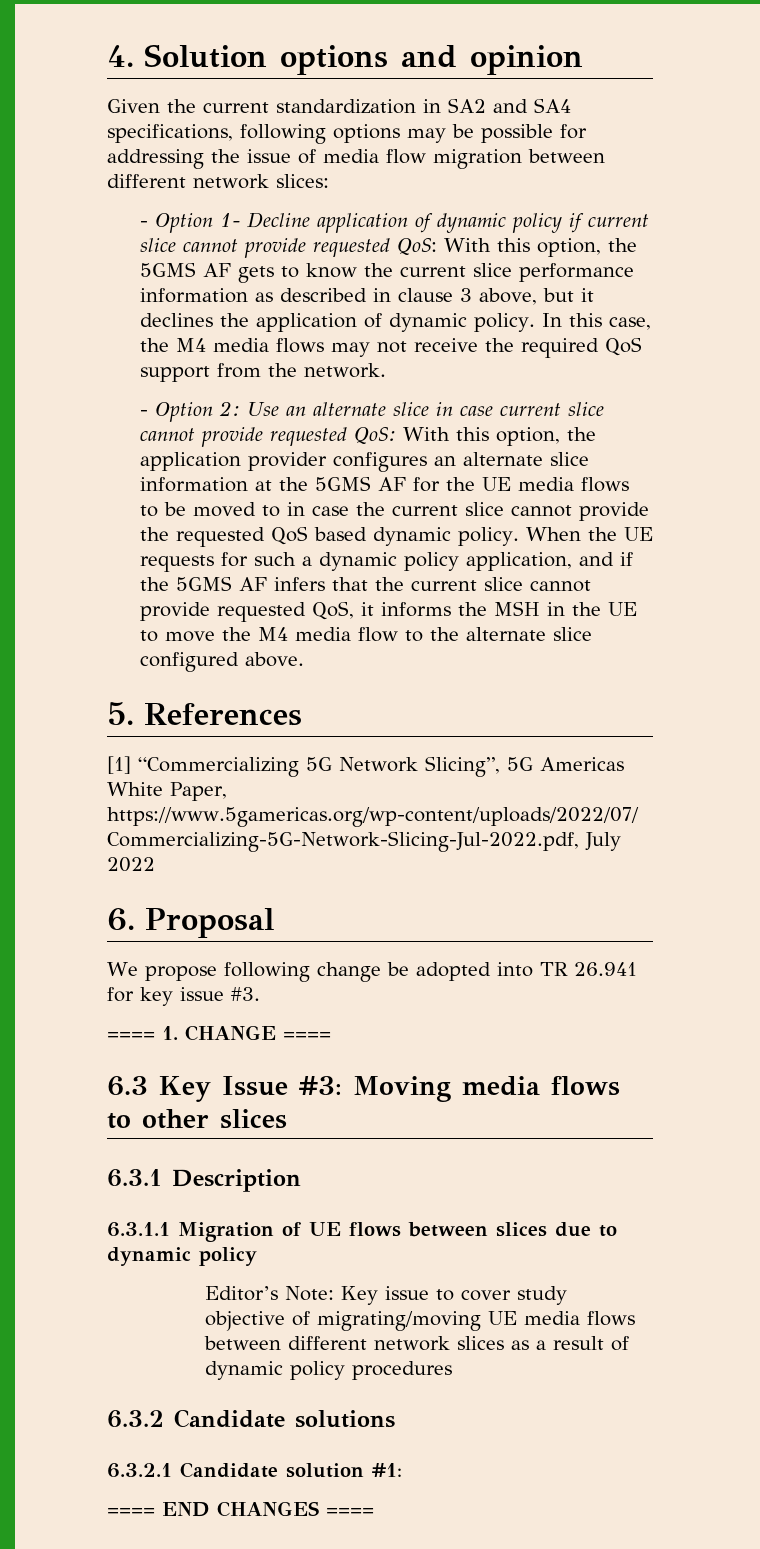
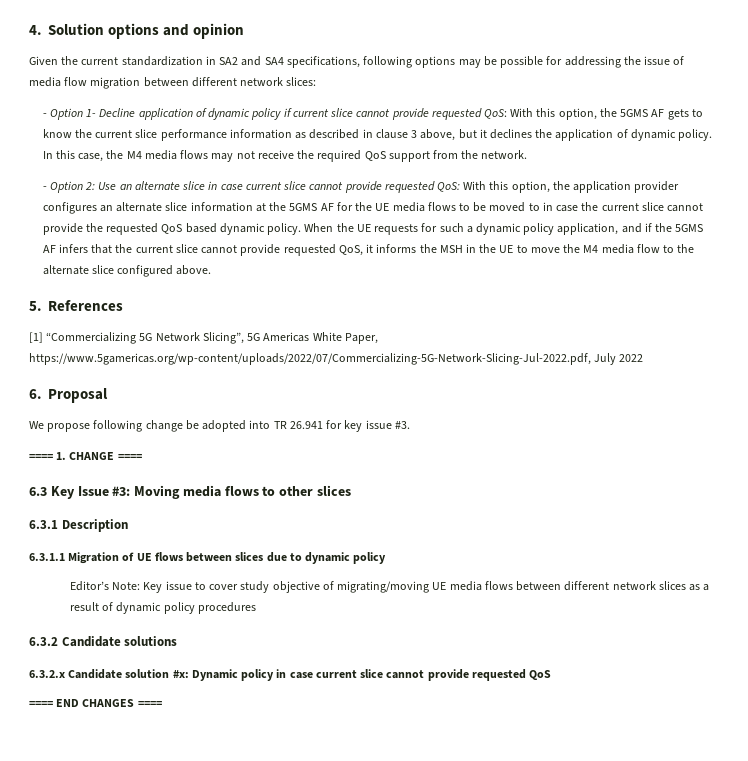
- 6.3.2.1 Candidate solution #1:
+ 6.3.2.x Candidate solution #x: Dynamic policy in case current slice cannot provide requested QoS

